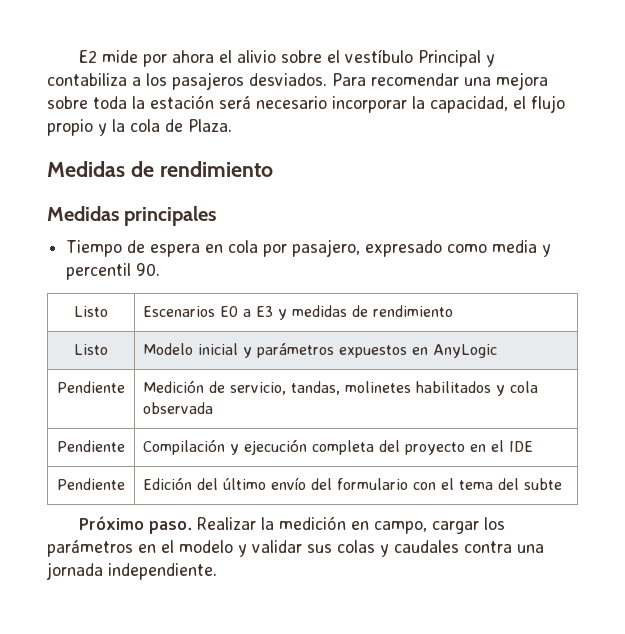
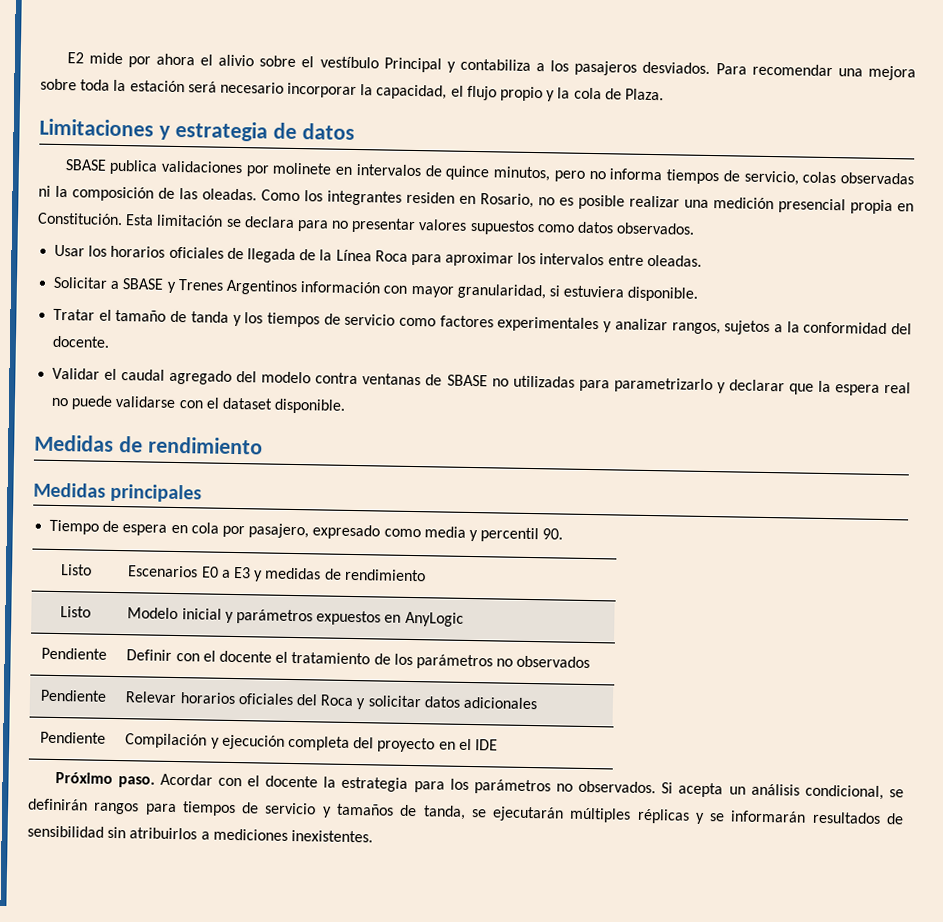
+ Limitaciones y estrategia de datos
+ SBASE publica validaciones por molinete en intervalos de quince minutos, pero no informa tiempos de servicio, colas observadas ni la composición de las oleadas. Como los integrantes residen en Rosario, no es posible realizar una medición presencial propia en Constitución. Esta limitación se declara para no presentar valores supuestos como datos observados.
+ Usar los horarios oficiales de llegada de la Línea Roca para aproximar los intervalos entre oleadas.
+ Solicitar a SBASE y Trenes Argentinos información con mayor granularidad, si estuviera disponible.
+ Tratar el tamaño de tanda y los tiempos de servicio como factores experimentales y analizar rangos, sujetos a la conformidad del docente.
+ Validar el caudal agregado del modelo contra ventanas de SBASE no utilizadas para parametrizarlo y declarar que la espera real no puede validarse con el dataset disponible.
- Pendiente | Medición de servicio, tandas, molinetes habilitados y cola observada
+ Pendiente | Definir con el docente el tratamiento de los parámetros no observados
+ Pendiente | Relevar horarios oficiales del Roca y solicitar datos adicionales
- Pendiente | Edición del último envío del formulario con el tema del subte
- Próximo paso. Realizar la medición en campo, cargar los parámetros en el modelo y validar sus colas y caudales contra una jornada independiente.
+ Próximo paso. Acordar con el docente la estrategia para los parámetros no observados. Si acepta un análisis condicional, se definirán rangos para tiempos de servicio y tamaños de tanda, se ejecutarán múltiples réplicas y se informarán resultados de sensibilidad sin atribuirlos a mediciones inexistentes.

